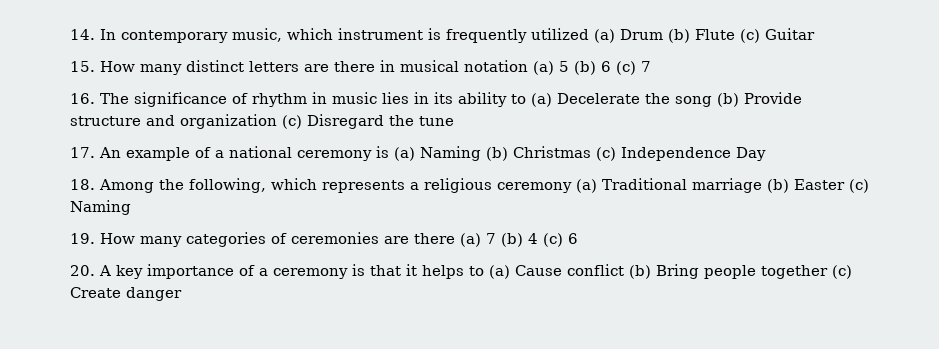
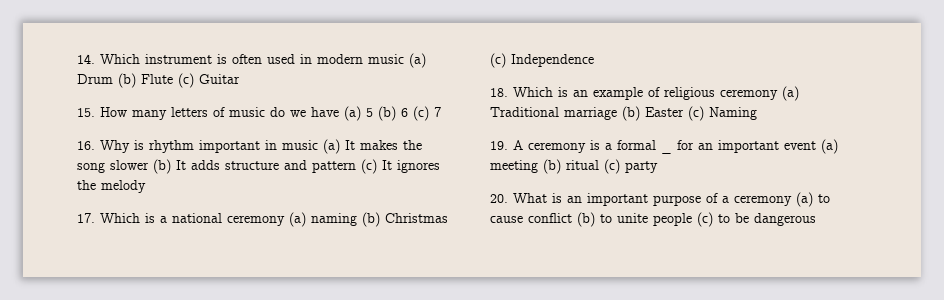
- 14. In contemporary music, which instrument is frequently utilized (a) Drum (b) Flute (c) Guitar
+ 14. Which instrument is often used in modern music (a) Drum (b) Flute (c) Guitar
- 15. How many distinct letters are there in musical notation (a) 5 (b) 6 (c) 7
+ 15. How many letters of music do we have (a) 5 (b) 6 (c) 7
- 16. The significance of rhythm in music lies in its ability to (a) Decelerate the song (b) Provide structure and organization (c) Disregard the tune
- 17. An example of a national ceremony is (a) Naming (b) Christmas (c) Independence Day
+ 16. Why is rhythm important in music (a) It makes the song slower (b) It adds structure and pattern (c) It ignores the melody
+ 17. Which is a national ceremony (a) naming (b) Christmas (c) Independence
- 18. Among the following, which represents a religious ceremony (a) Traditional marriage (b) Easter (c) Naming
+ 18. Which is an example of religious ceremony (a) Traditional marriage (b) Easter (c) Naming
- 19. How many categories of ceremonies are there (a) 7 (b) 4 (c) 6
- 20. A key importance of a ceremony is that it helps to (a) Cause conflict (b) Bring people together (c) Create danger
+ 19. A ceremony is a formal _ for an important event (a) meeting (b) ritual (c) party
+ 20. What is an important purpose of a ceremony (a) to cause conflict (b) to unite people (c) to be dangerous

